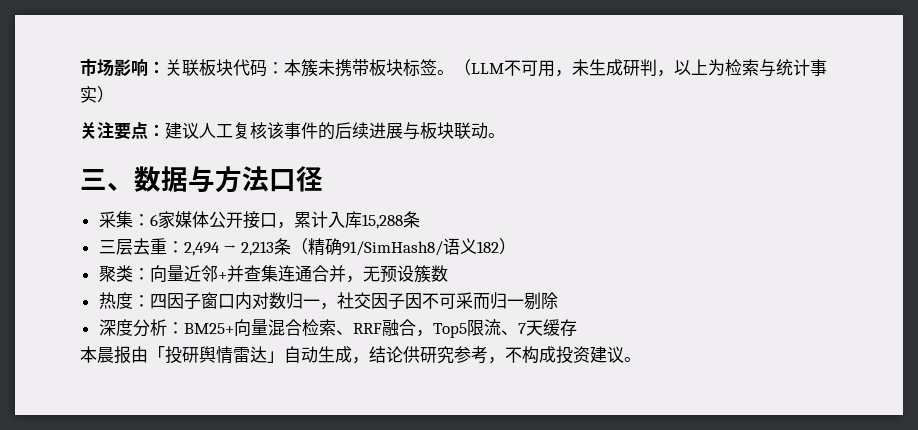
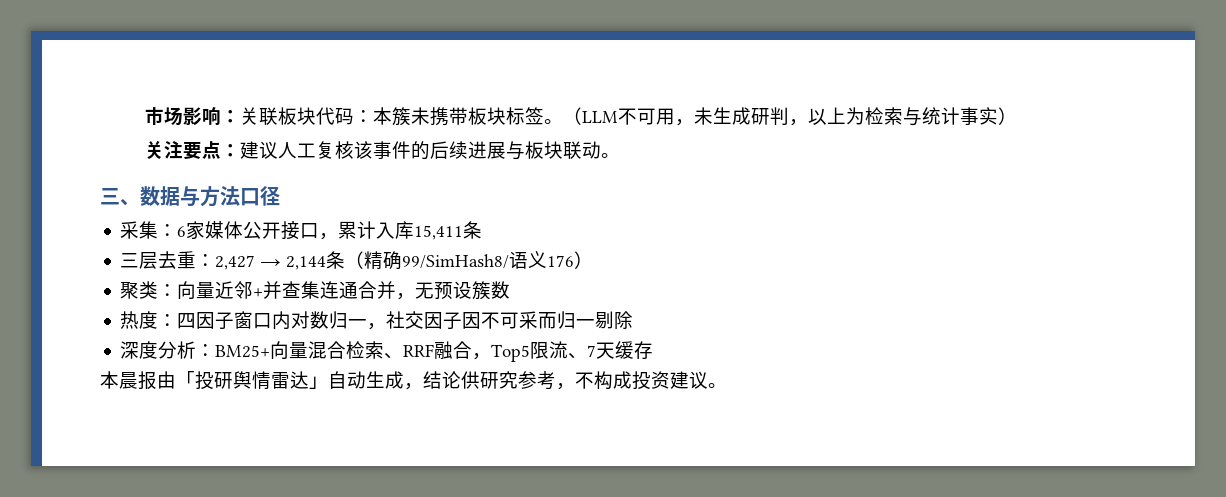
- 采集：6家媒体公开接口，累计入库15,288条
+ 采集：6家媒体公开接口，累计入库15,411条
- 三层去重：2,494 → 2,213条（精确91/SimHash8/语义182）
+ 三层去重：2,427 → 2,144条（精确99/SimHash8/语义176）

